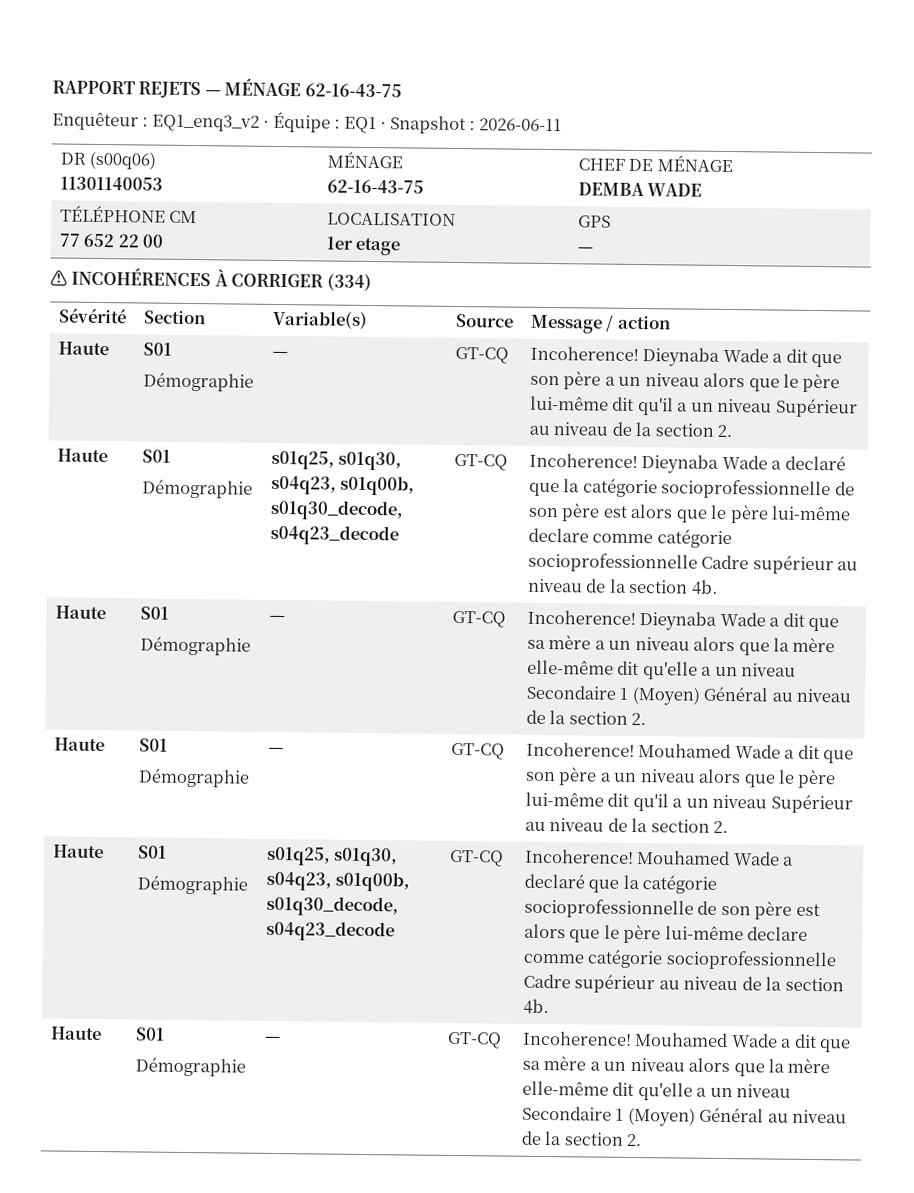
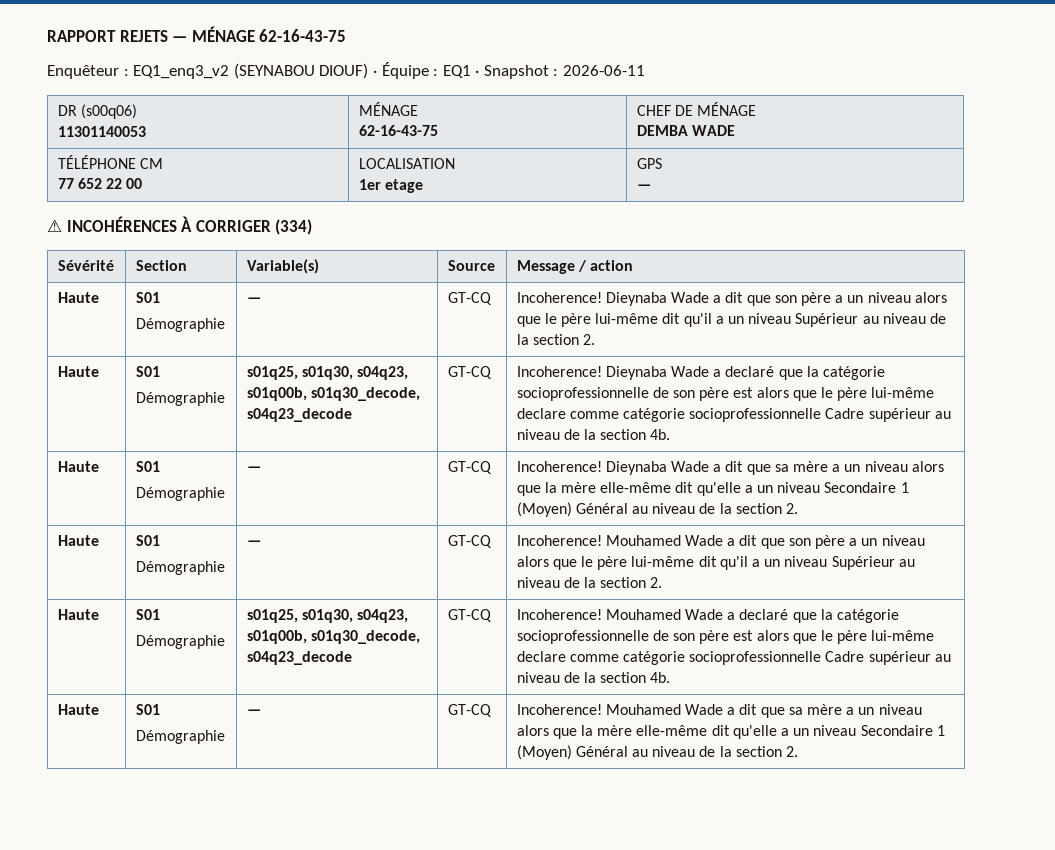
- Enquêteur : EQ1_enq3_v2 · Équipe : EQ1 · Snapshot : 2026-06-11
+ Enquêteur : EQ1_enq3_v2 (SEYNABOU DIOUF) · Équipe : EQ1 · Snapshot : 2026-06-11

